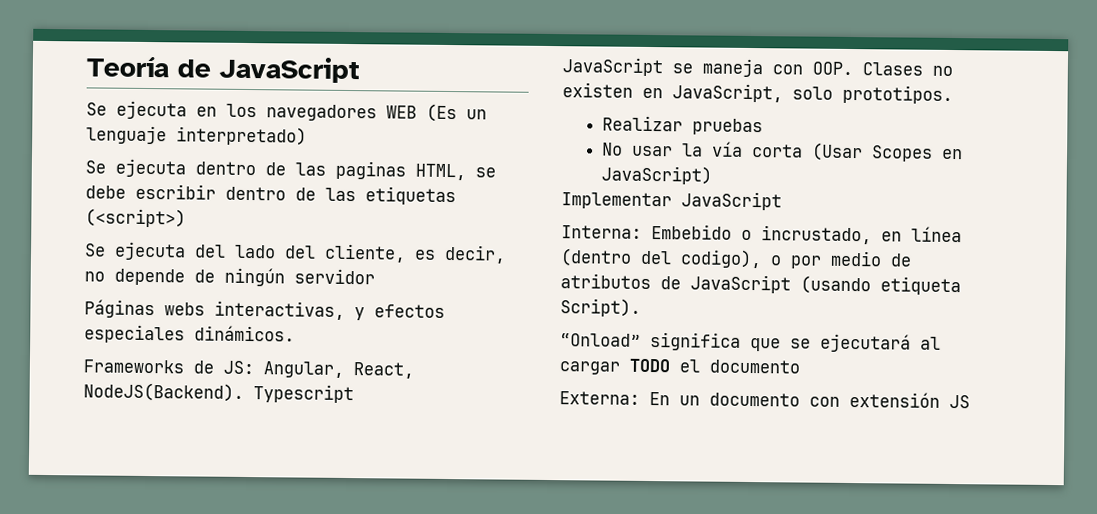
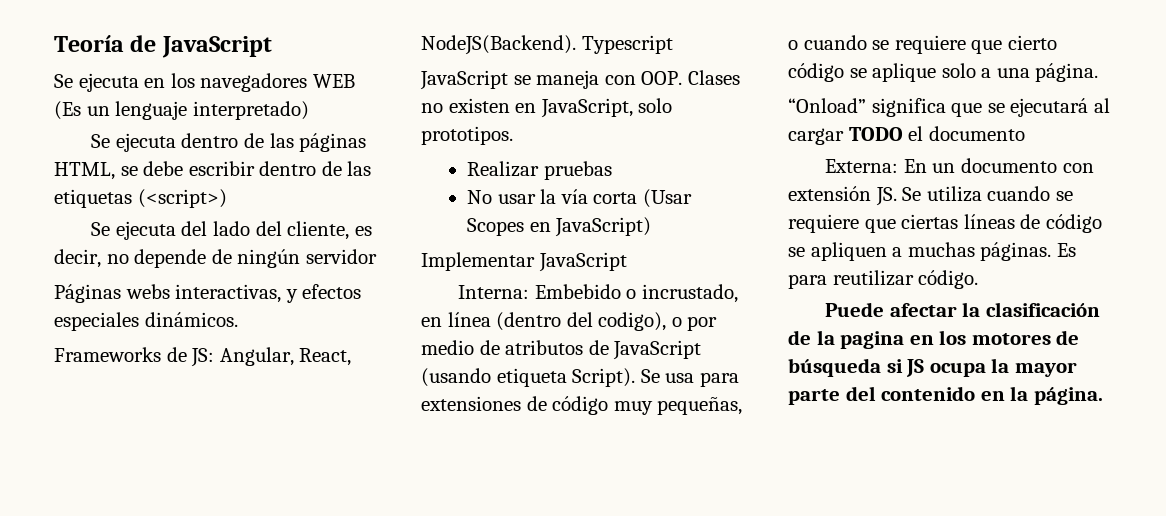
- Se ejecuta dentro de las paginas HTML, se debe escribir dentro de las etiquetas (<script>)
+ Se ejecuta dentro de las páginas HTML, se debe escribir dentro de las etiquetas (<script>)
+ Se usa para extensiones de código muy pequeñas, o cuando se requiere que cierto código se aplique solo a una página.
- Externa: En un documento con extensión JS
+ Externa: En un documento con extensión JS. Se utiliza cuando se requiere que ciertas líneas de código se apliquen a muchas páginas. Es para reutilizar código.
+ Puede afectar la clasificación de la pagina en los motores de búsqueda si JS ocupa la mayor parte del contenido en la página.

